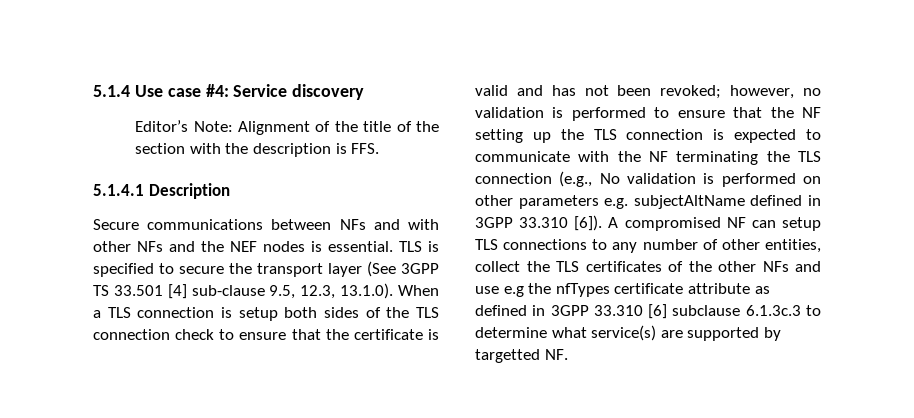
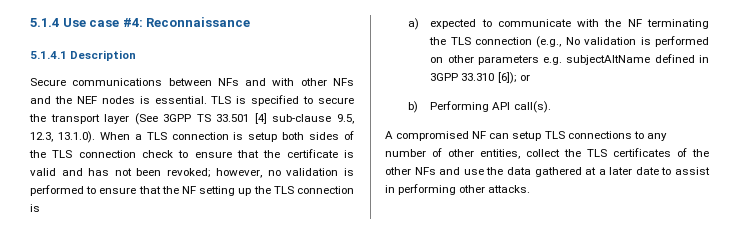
- 5.1.4 Use case #4: Service discovery
- Editor’s Note: Alignment of the title of the section with the description is FFS.
+ 5.1.4 Use case #4: Reconnaissance
- however, no validation is performed to ensure that the NF setting up the TLS connection is expected to communicate with the NF terminating the TLS connection (e.g., No validation is performed on other parameters e.g. subjectAltName defined in 3GPP 33.310 [6]). A compromised NF can setup TLS connections to any number of other entities, collect the TLS certificates of the other NFs and use e.g the nfTypes certificate attribute as defined in 3GPP 33.310 [6] subclause 6.1.3c.3 to determine what service(s) are supported by targetted NF.
+ however, no validation is performed to ensure that the NF setting up the TLS connection is
+ a) expected to communicate with the NF terminating the TLS connection (e.g., No validation is performed on other parameters e.g. subjectAltName defined in 3GPP 33.310 [6]); or
+ b) Performing API call(s).
+ A compromised NF can setup TLS connections to any number of other entities, collect the TLS certificates of the other NFs and use the data gathered at a later date to assist in performing other attacks.

